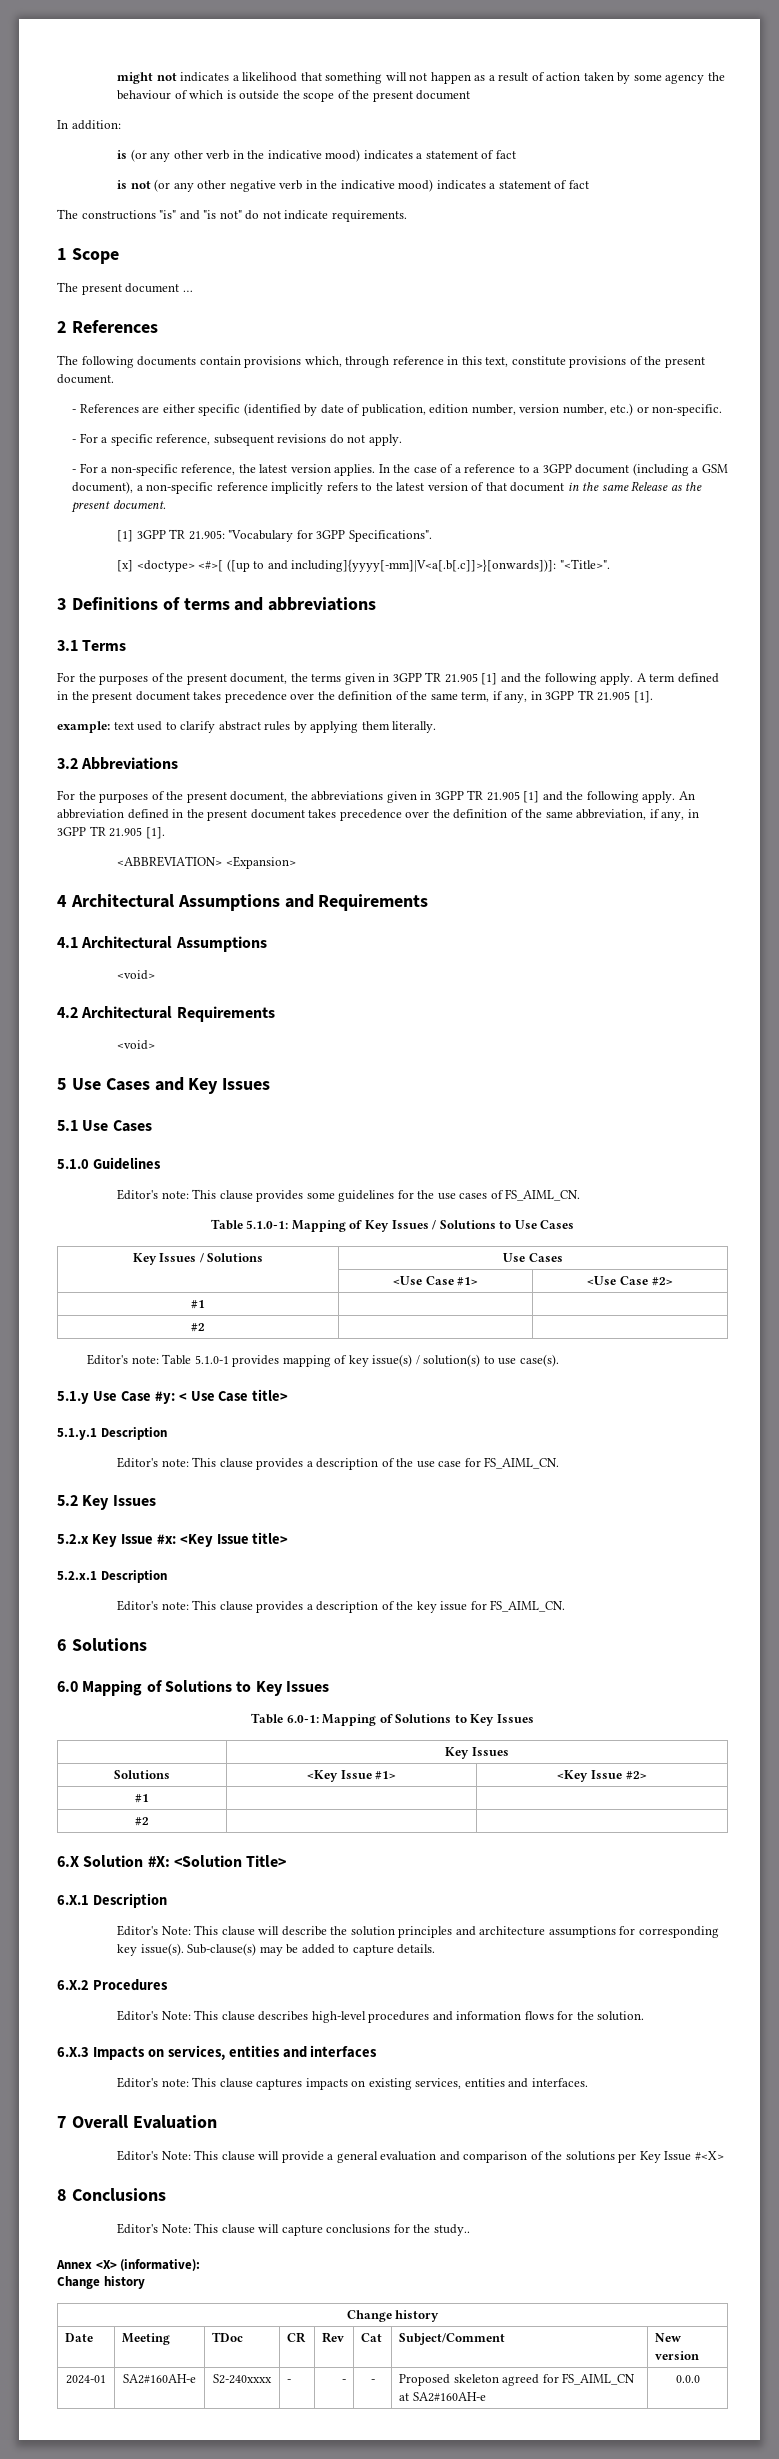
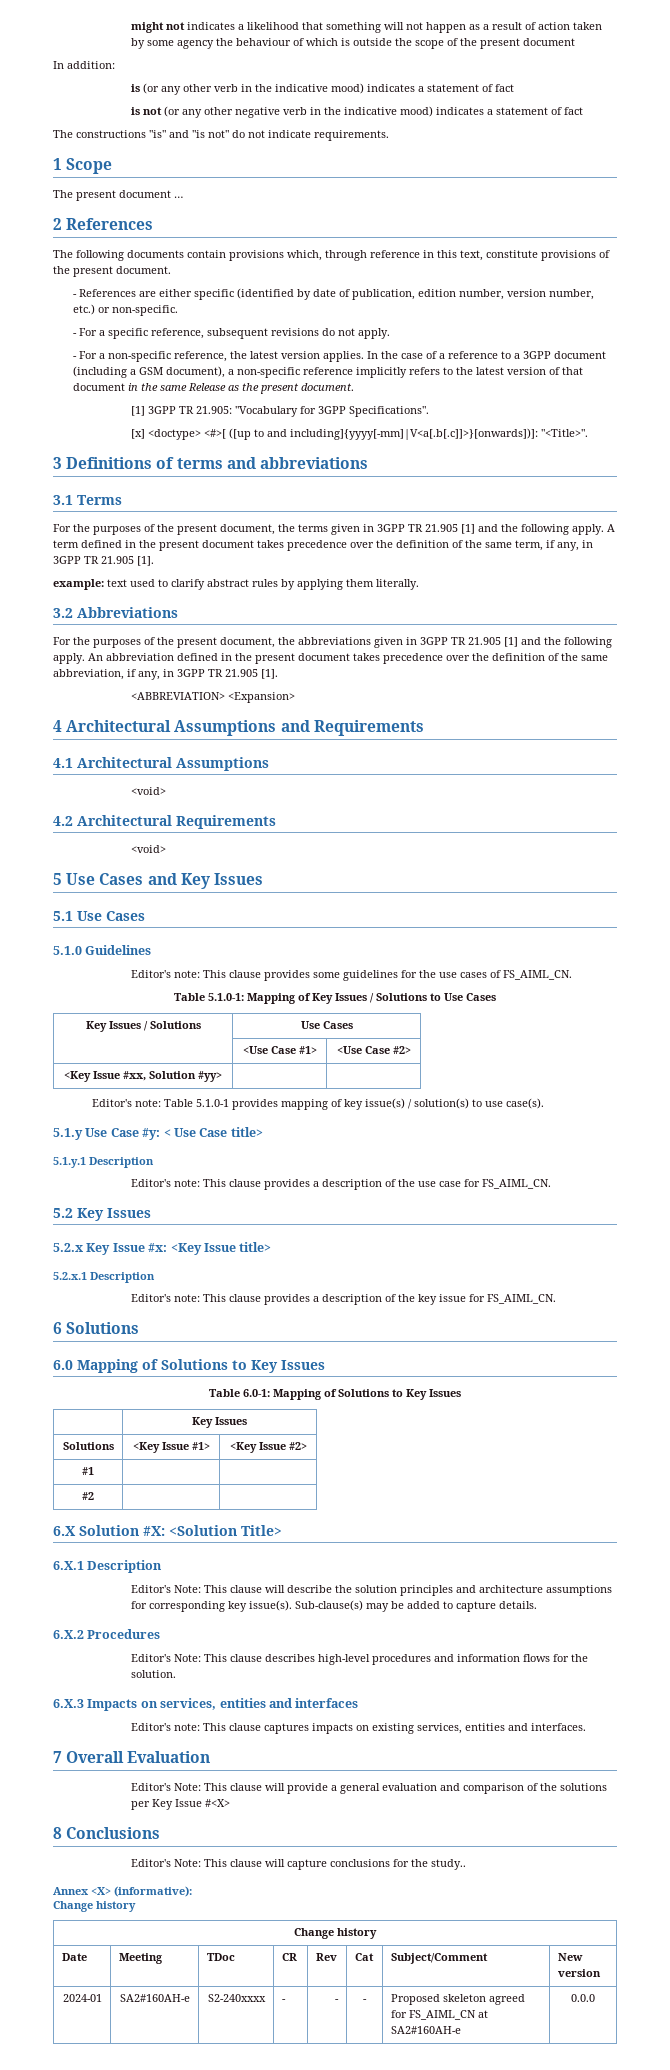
  | <Use Case #1> | <Use Case #2>
- #1 | |
- #2 | |
+ <Key Issue #xx, Solution #yy> | |

